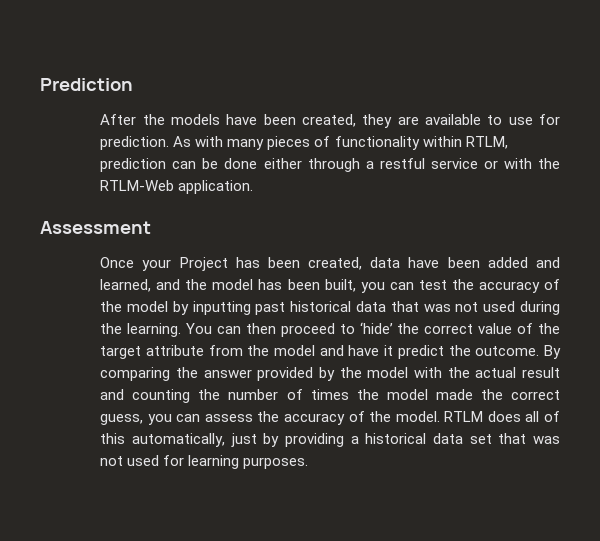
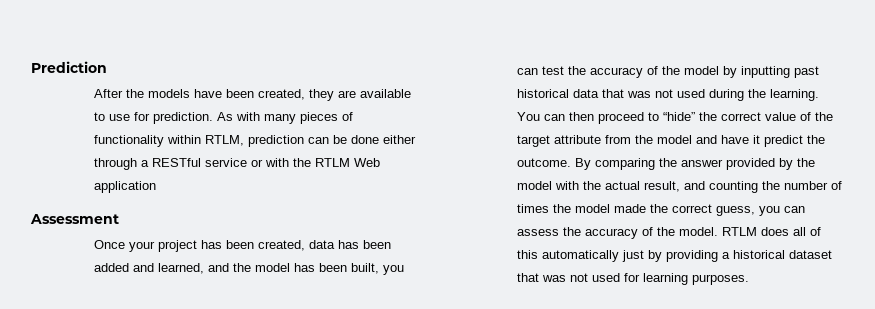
- As with many pieces of functionality within RTLM, prediction can be done either through a restful service or with the RTLM-Web application.
+ As with many pieces of functionality within RTLM, prediction can be done either through a RESTful service or with the RTLM Web application
- Once your Project has been created, data have been added and learned, and the model has been built, you can test the accuracy of the model by inputting past historical data that was not used during the learning.
+ Once your project has been created, data has been added and learned, and the model has been built, you can test the accuracy of the model by inputting past historical data that was not used during the learning.
- You can then proceed to ‘hide’ the correct value of the target attribute from the model and have it predict the outcome.
+ You can then proceed to “hide” the correct value of the target attribute from the model and have it predict the outcome.
- By comparing the answer provided by the model with the actual result and counting the number of times the model made the correct guess, you can assess the accuracy of the model.
+ By comparing the answer provided by the model with the actual result, and counting the number of times the model made the correct guess, you can assess the accuracy of the model.
- RTLM does all of this automatically, just by providing a historical data set that was not used for learning purposes.
+ RTLM does all of this automatically just by providing a historical dataset that was not used for learning purposes.

